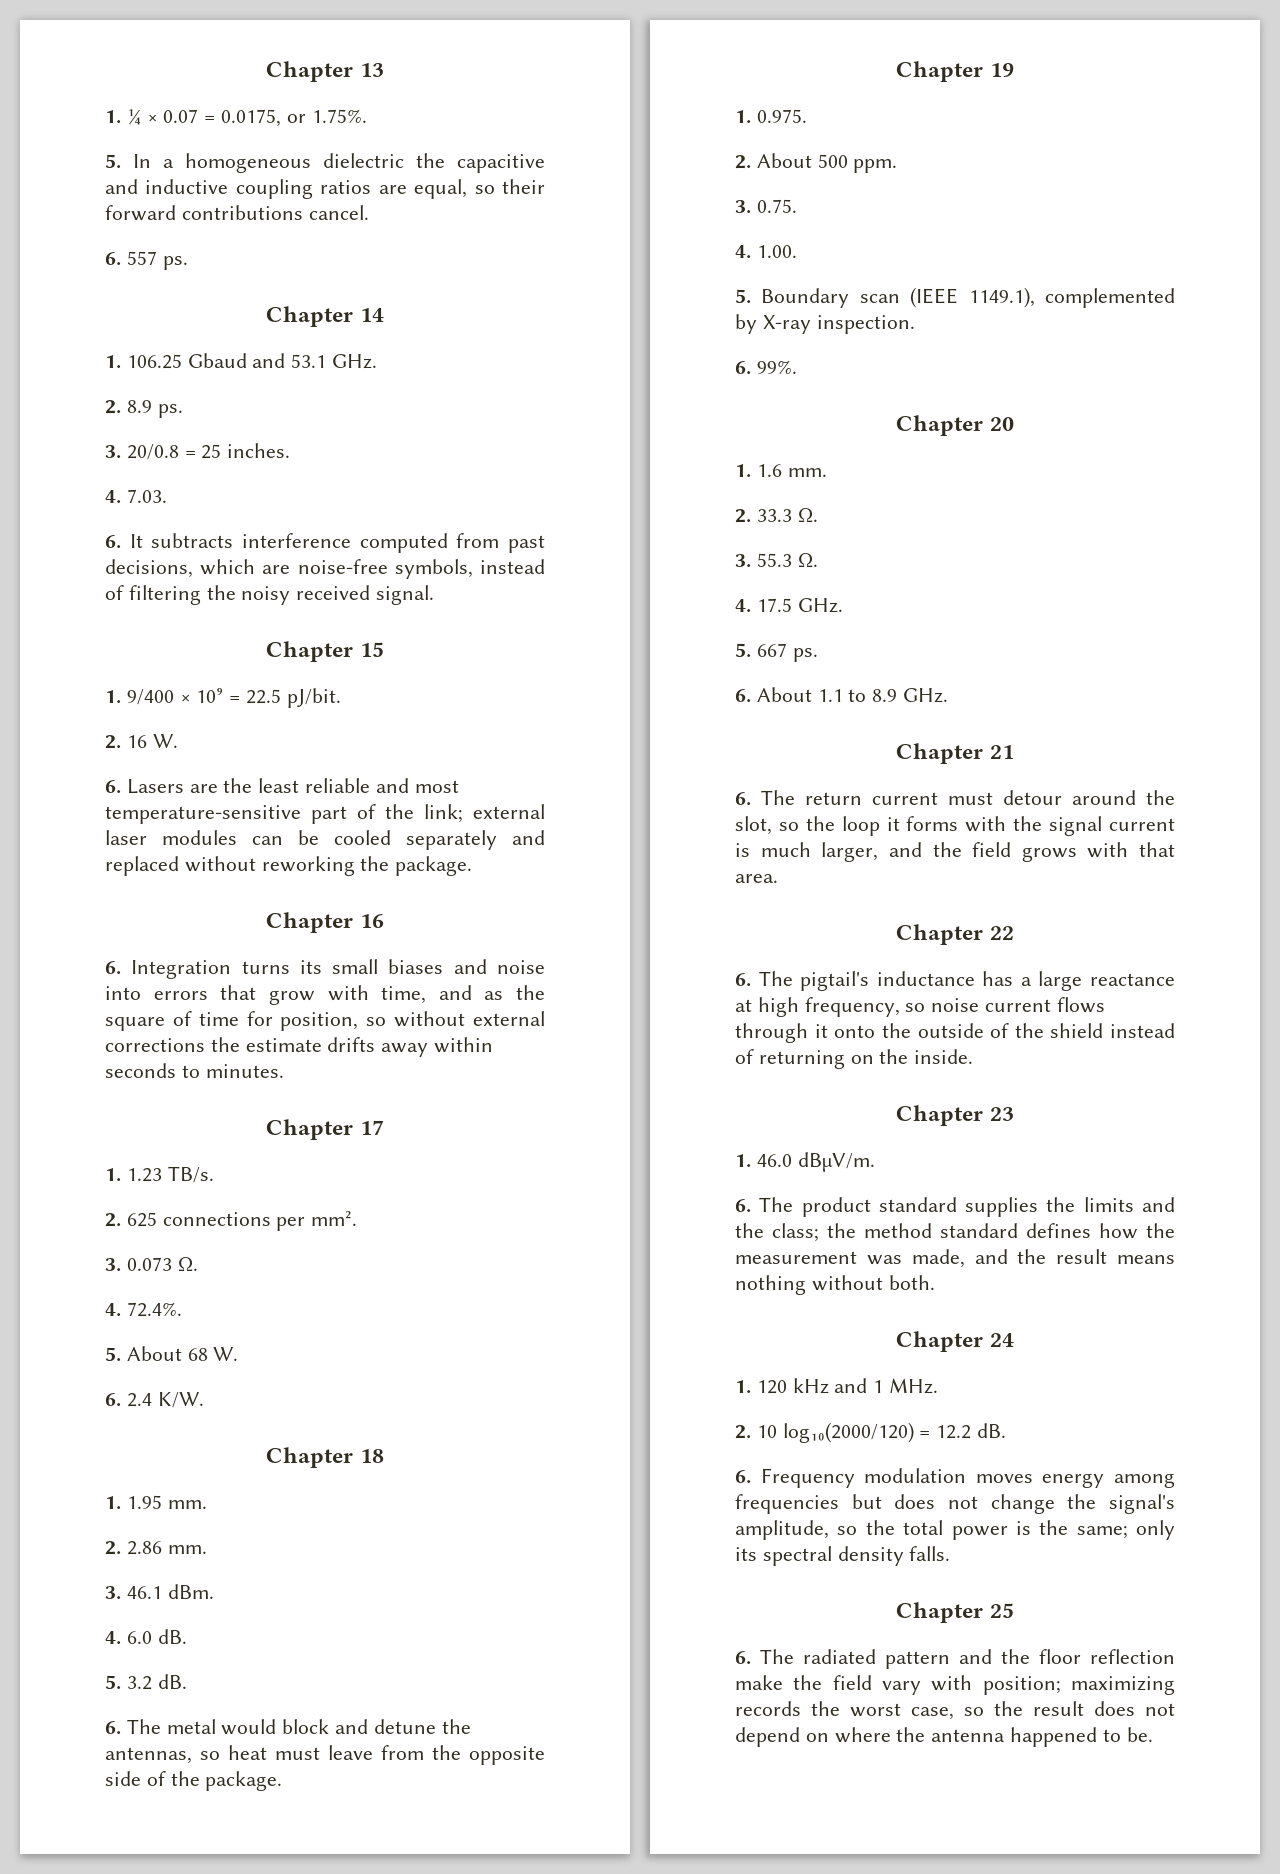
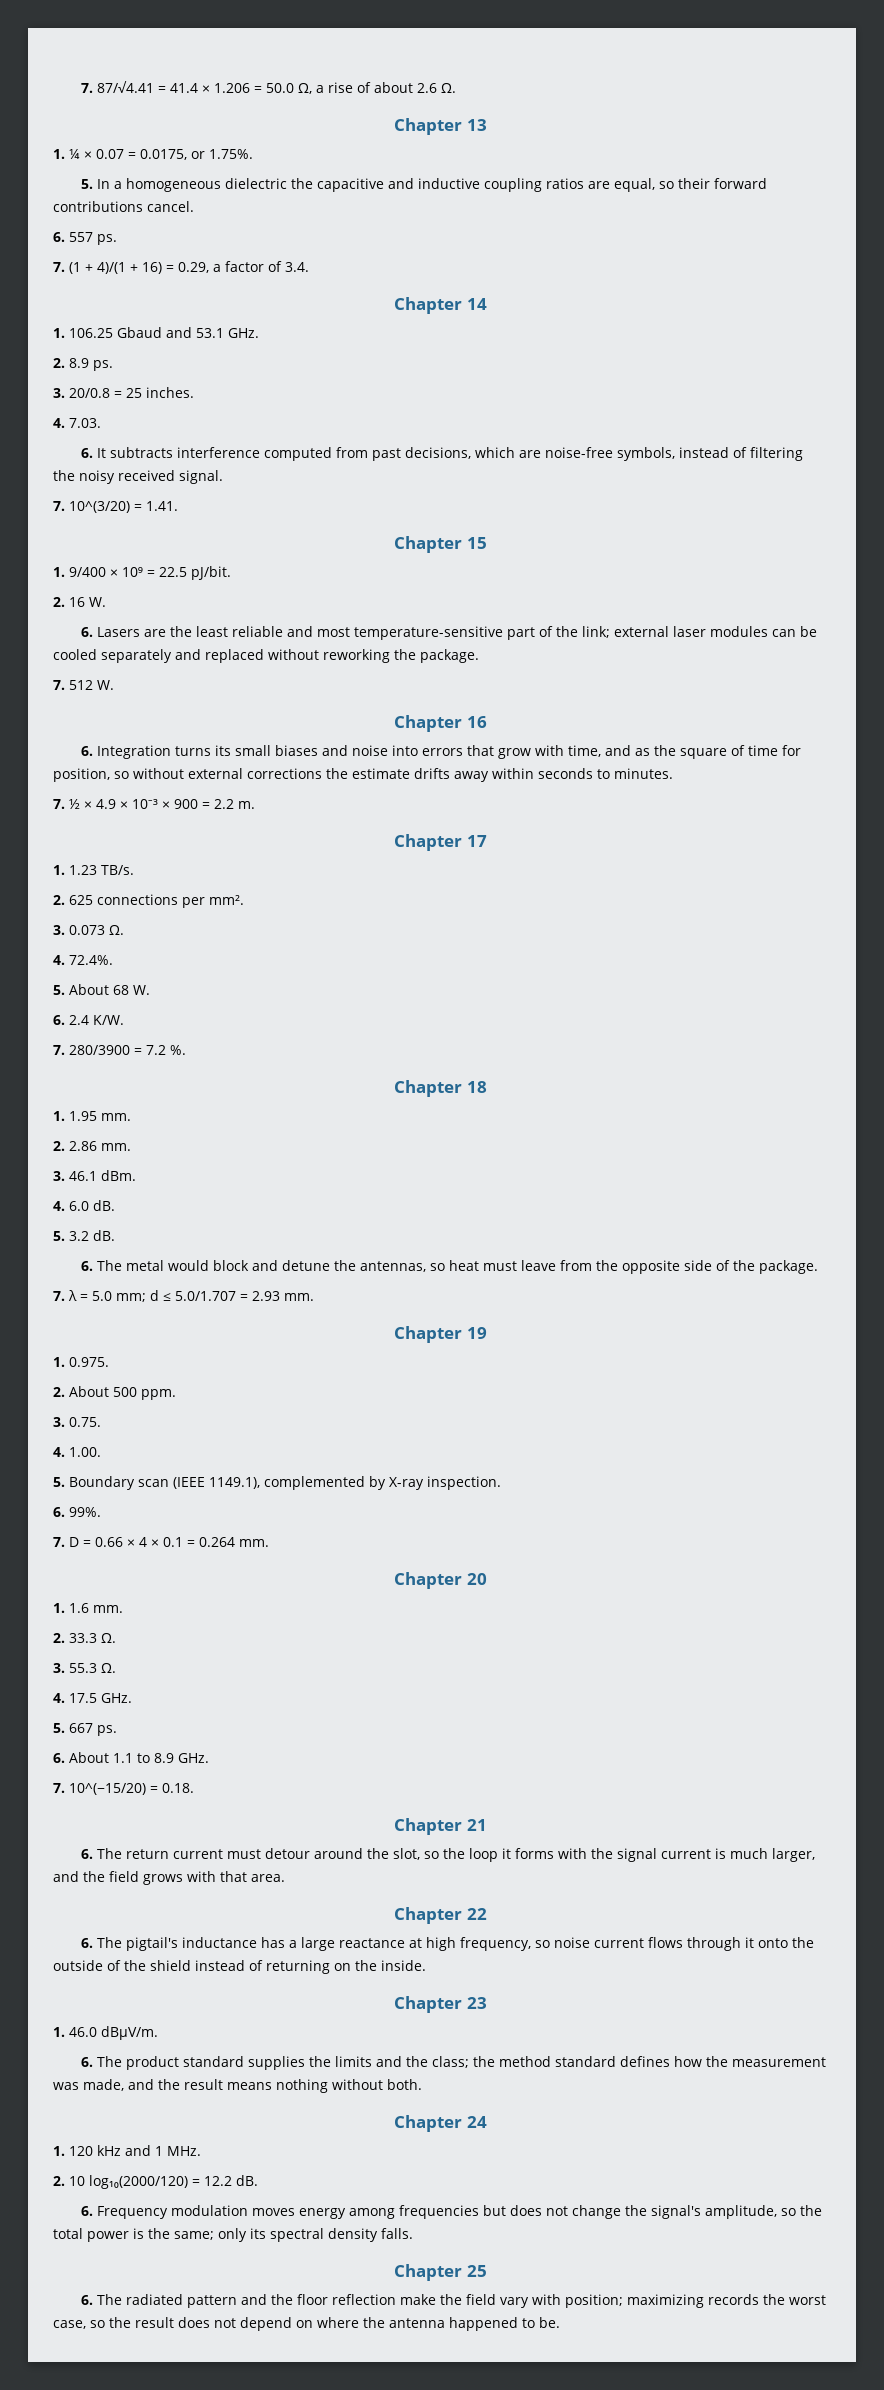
+ 7. 87/√4.41 = 41.4 × 1.206 = 50.0 Ω, a rise of about 2.6 Ω.
+ 7. (1 + 4)/(1 + 16) = 0.29, a factor of 3.4.
+ 7. 10^(3/20) = 1.41.
+ 7. 512 W.
+ 7. ½ × 4.9 × 10⁻³ × 900 = 2.2 m.
+ 7. 280/3900 = 7.2 %.
+ 7. λ = 5.0 mm; d ≤ 5.0/1.707 = 2.93 mm.
+ 7. D = 0.66 × 4 × 0.1 = 0.264 mm.
+ 7. 10^(−15/20) = 0.18.

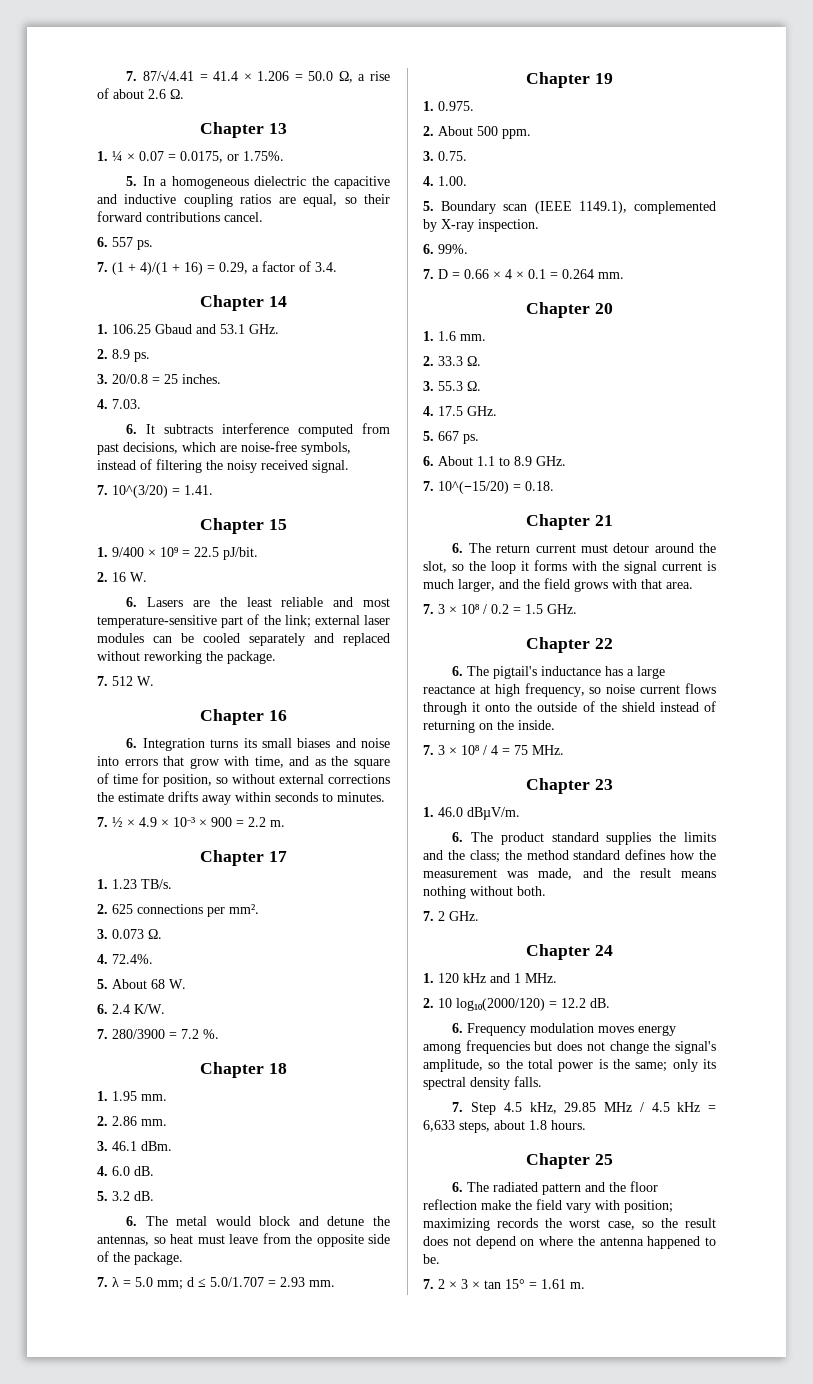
+ 7. 3 × 10⁸ / 0.2 = 1.5 GHz.
+ 7. 3 × 10⁸ / 4 = 75 MHz.
+ 7. 2 GHz.
+ 7. Step 4.5 kHz, 29.85 MHz / 4.5 kHz = 6,633 steps, about 1.8 hours.
+ 7. 2 × 3 × tan 15° = 1.61 m.

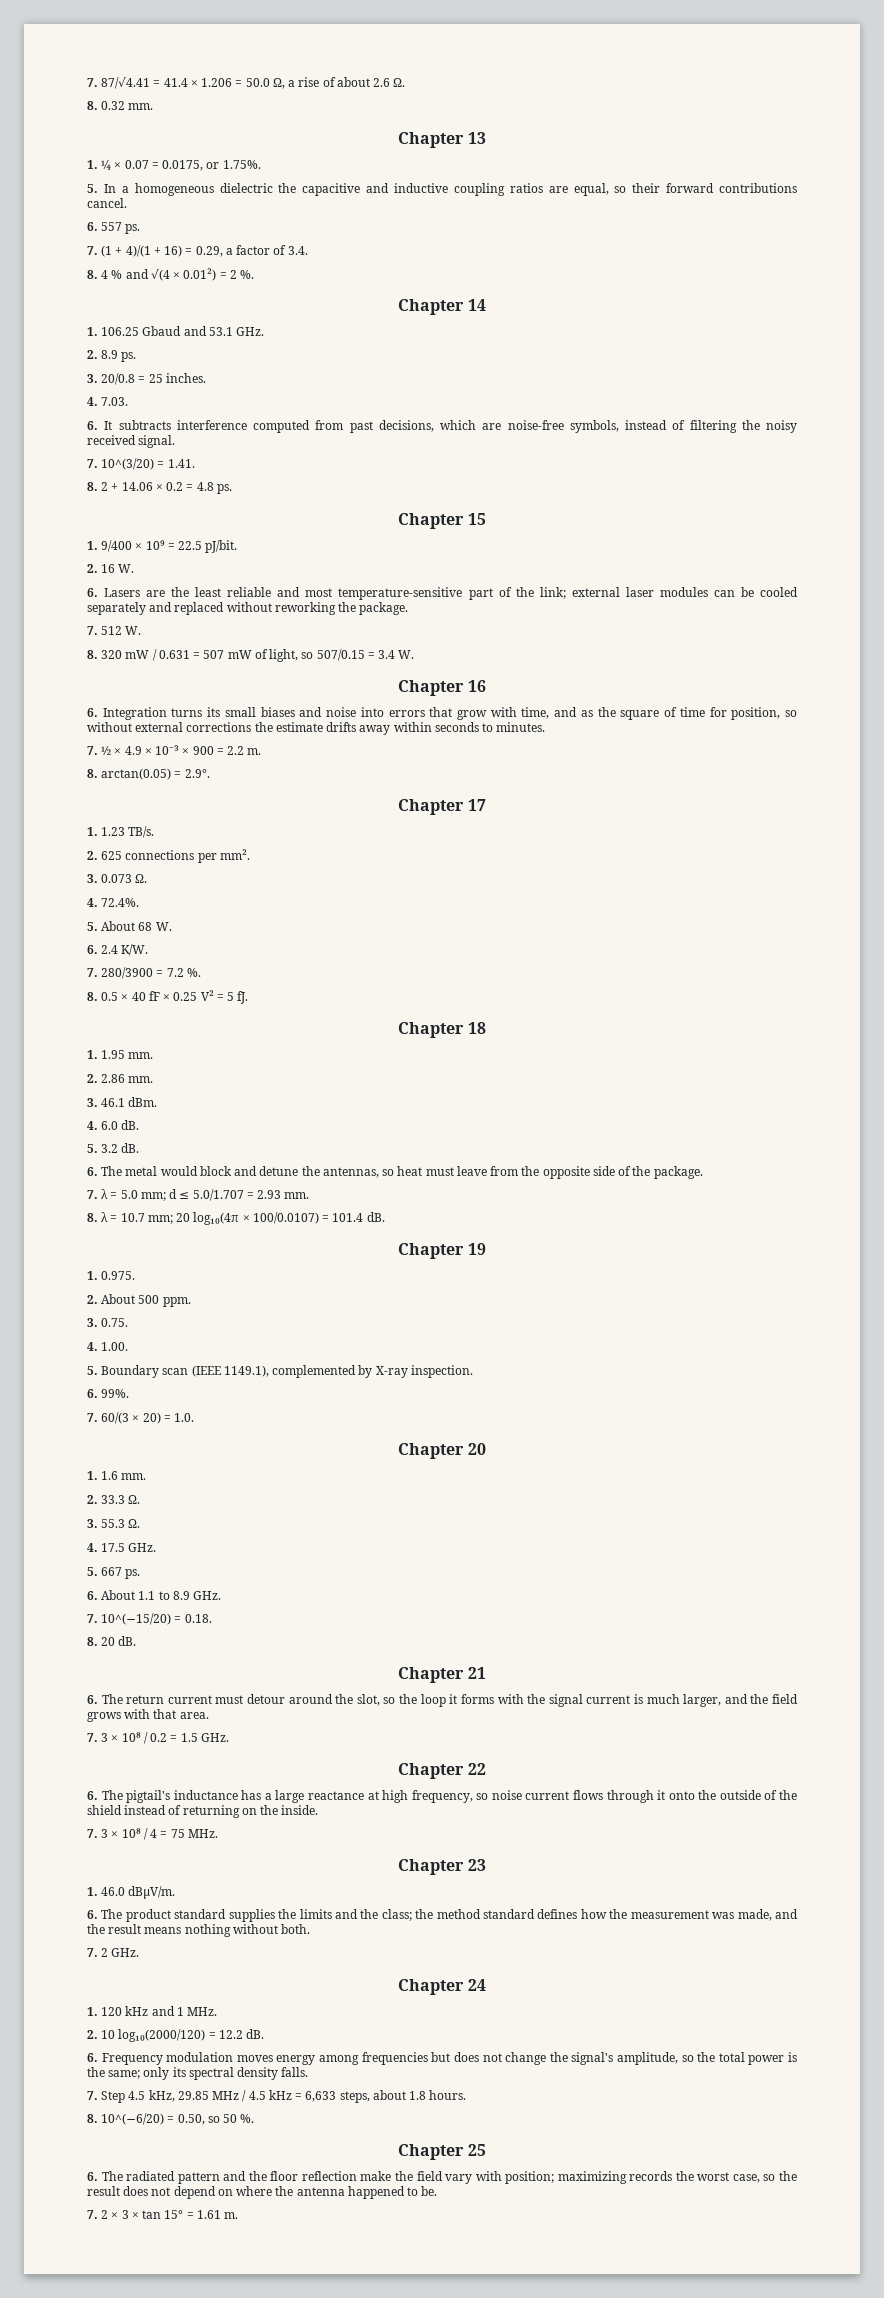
+ 8. 0.32 mm.
+ 8. 4 % and √(4 × 0.01²) = 2 %.
+ 8. 2 + 14.06 × 0.2 = 4.8 ps.
+ 8. 320 mW / 0.631 = 507 mW of light, so 507/0.15 = 3.4 W.
+ 8. arctan(0.05) = 2.9°.
+ 8. 0.5 × 40 fF × 0.25 V² = 5 fJ.
+ 8. λ = 10.7 mm; 20 log₁₀(4π × 100/0.0107) = 101.4 dB.
- 7. D = 0.66 × 4 × 0.1 = 0.264 mm.
+ 7. 60/(3 × 20) = 1.0.
+ 8. 20 dB.
+ 8. 10^(−6/20) = 0.50, so 50 %.

